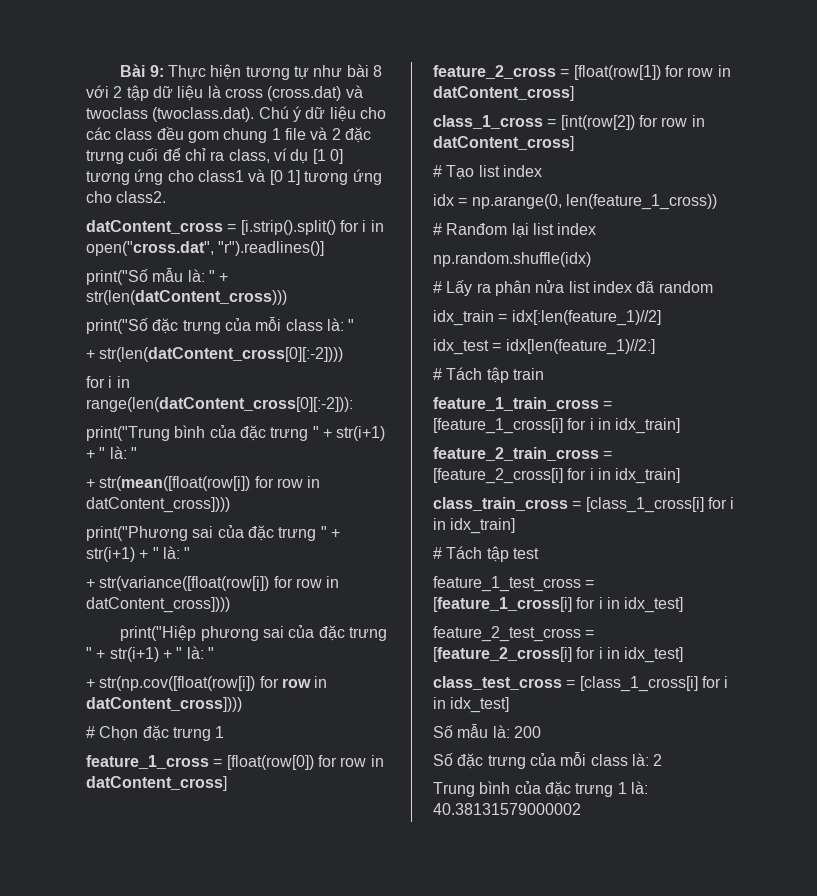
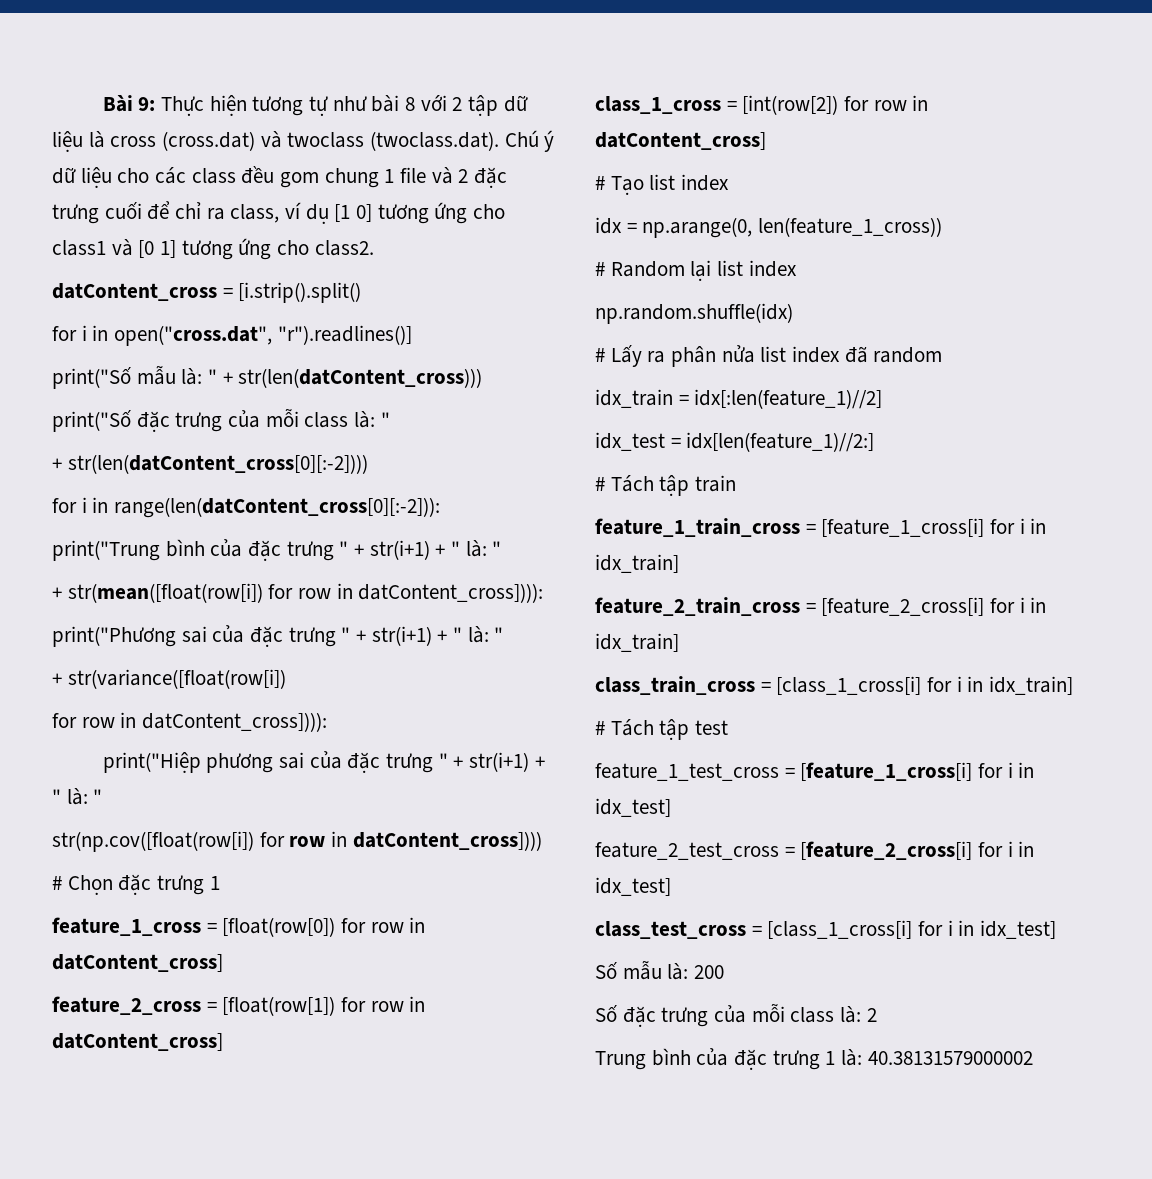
- datContent_cross = [i.strip().split() for i in open("cross.dat", "r").readlines()]
+ datContent_cross = [i.strip().split()
+ for i in open("cross.dat", "r").readlines()]
- + str(mean([float(row[i]) for row in datContent_cross])))
+ + str(mean([float(row[i]) for row in datContent_cross]))):
- + str(variance([float(row[i]) for row in datContent_cross])))
+ + str(variance([float(row[i])
+ for row in datContent_cross]))):
- + str(np.cov([float(row[i]) for row in datContent_cross])))
+ str(np.cov([float(row[i]) for row in datContent_cross])))
- # Ranđom lại list index
+ # Random lại list index

